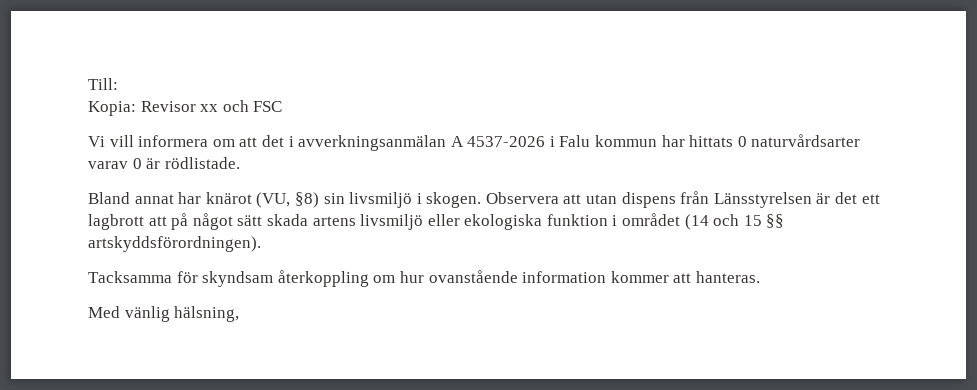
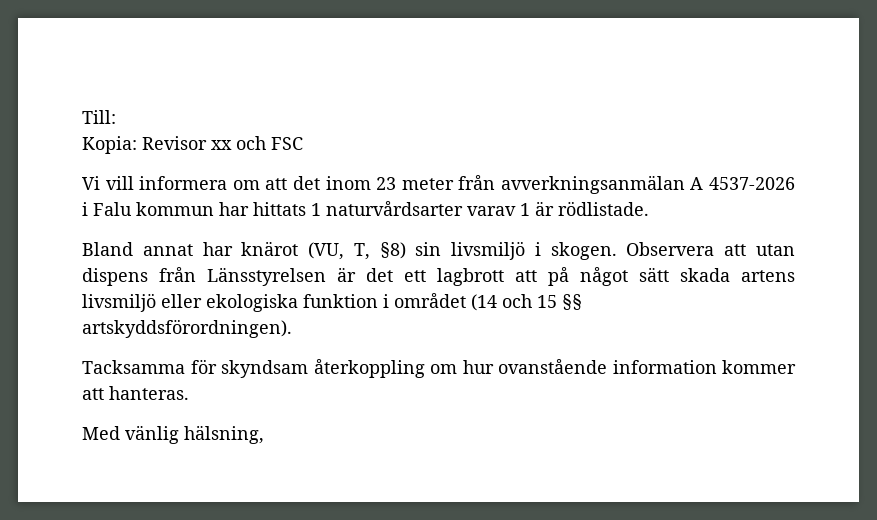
- Vi vill informera om att det i avverkningsanmälan A 4537-2026 i Falu kommun har hittats 0 naturvårdsarter varav 0 är rödlistade.
+ Vi vill informera om att det inom 23 meter från avverkningsanmälan A 4537-2026 i Falu kommun har hittats 1 naturvårdsarter varav 1 är rödlistade.
- Bland annat har knärot (VU, §8) sin livsmiljö i skogen.
+ Bland annat har knärot (VU, T, §8) sin livsmiljö i skogen.

